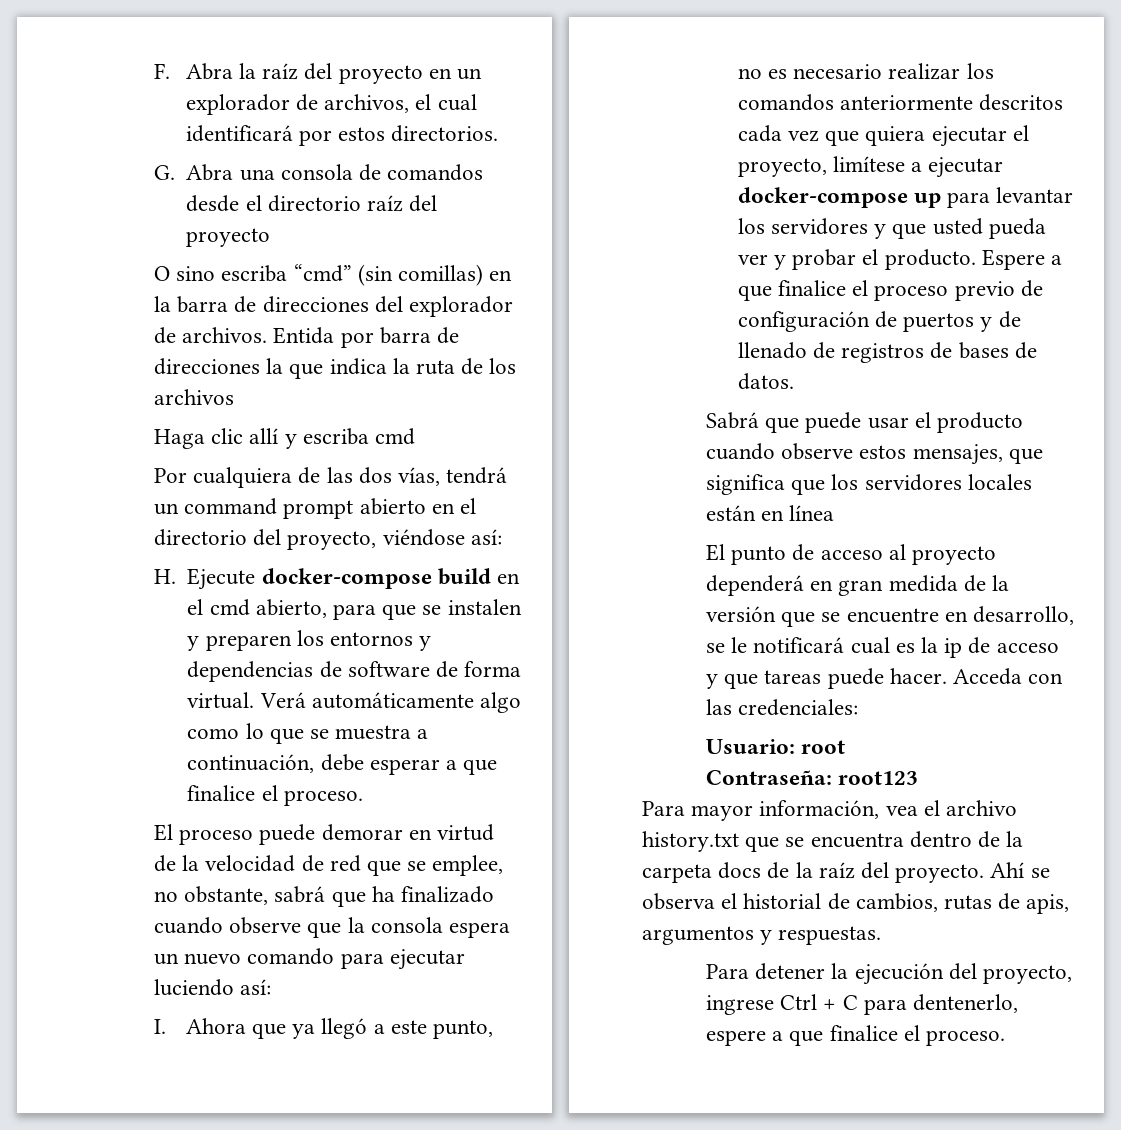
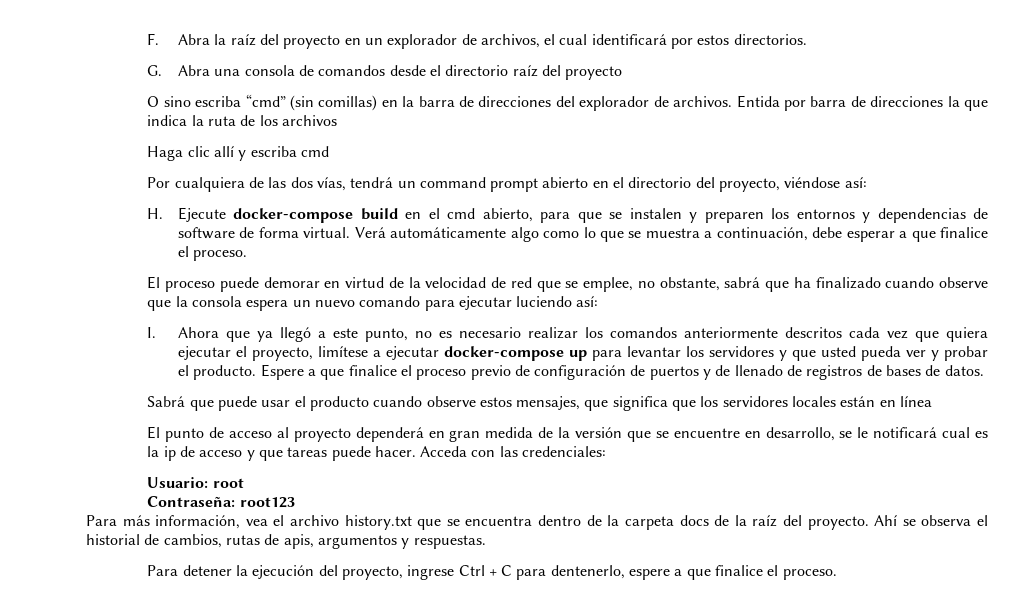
- Para mayor información, vea el archivo history.txt que se encuentra dentro de la carpeta docs de la raíz del proyecto.
+ Para más información, vea el archivo history.txt que se encuentra dentro de la carpeta docs de la raíz del proyecto.

